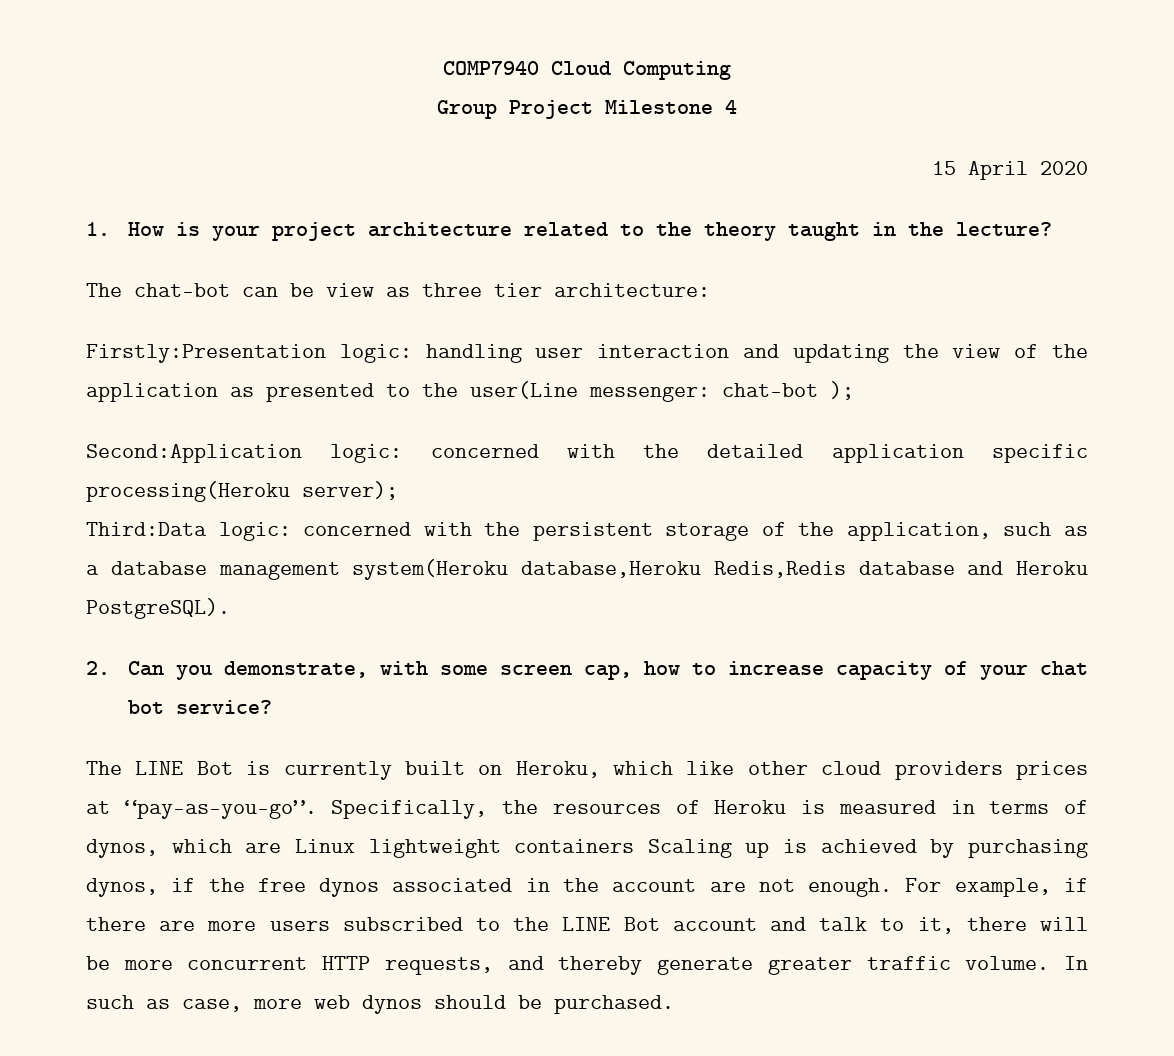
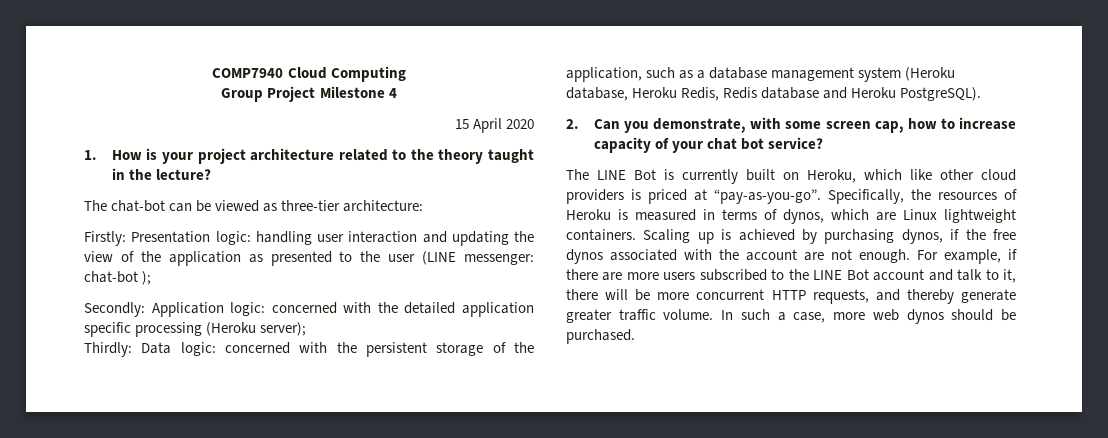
- The chat-bot can be view as three tier architecture:
+ The chat-bot can be viewed as three-tier architecture:
- Firstly:Presentation logic: handling user interaction and updating the view of the application as presented to the user(Line messenger: chat-bot );
+ Firstly: Presentation logic: handling user interaction and updating the view of the application as presented to the user (LINE messenger: chat-bot );
- Second:Application logic: concerned with the detailed application specific processing(Heroku server);
+ Secondly: Application logic: concerned with the detailed application specific processing (Heroku server);
- Third:Data logic: concerned with the persistent storage of the application, such as a database management system(Heroku database,Heroku Redis,Redis database and Heroku PostgreSQL).
+ Thirdly: Data logic: concerned with the persistent storage of the application, such as a database management system (Heroku database, Heroku Redis, Redis database and Heroku PostgreSQL).
- The LINE Bot is currently built on Heroku, which like other cloud providers prices at “pay-as-you-go”.
+ The LINE Bot is currently built on Heroku, which like other cloud providers is priced at “pay-as-you-go”.
- Specifically, the resources of Heroku is measured in terms of dynos, which are Linux lightweight containers Scaling up is achieved by purchasing dynos, if the free dynos associated in the account are not enough.
+ Specifically, the resources of Heroku is measured in terms of dynos, which are Linux lightweight containers. Scaling up is achieved by purchasing dynos, if the free dynos associated with the account are not enough.
- In such as case, more web dynos should be purchased.
+ In such a case, more web dynos should be purchased.

